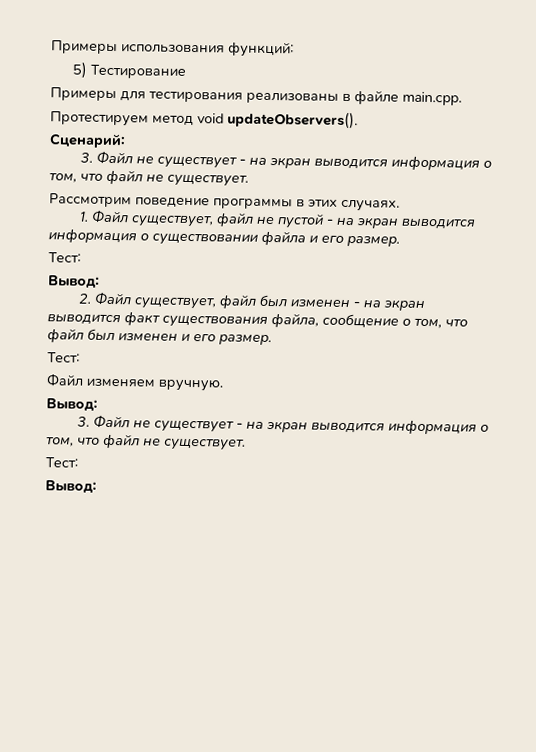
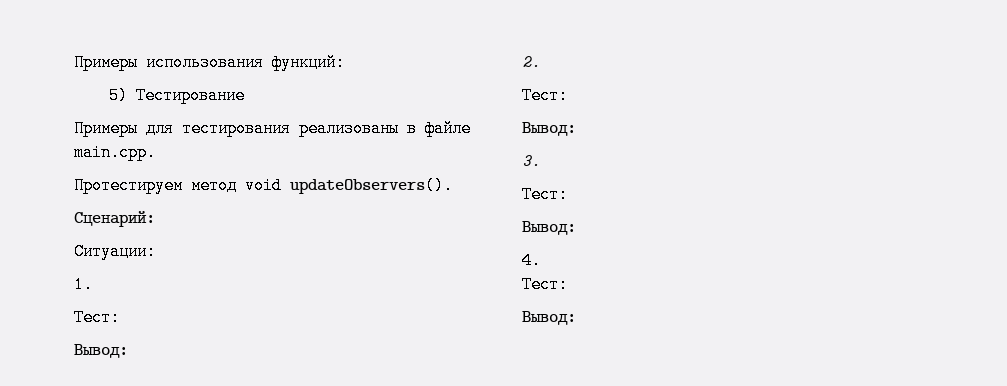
  Сценарий:
- 3. Файл не существует - на экран выводится информация о том, что файл не существует.
- Рассмотрим поведение программы в этих случаях.
- 1. Файл существует, файл не пустой - на экран выводится информация о существовании файла и его размер.
+ Ситуации:
+ 1.
  Тест:
  Вывод:
- 2. Файл существует, файл был изменен - на экран выводится факт существования файла, сообщение о том, что файл был изменен и его размер.
+ 2.
  Тест:
- Файл изменяем вручную.
  Вывод:
- 3. Файл не существует - на экран выводится информация о том, что файл не существует.
+ 3.
+ Тест:
+ Вывод:
+ 4.

